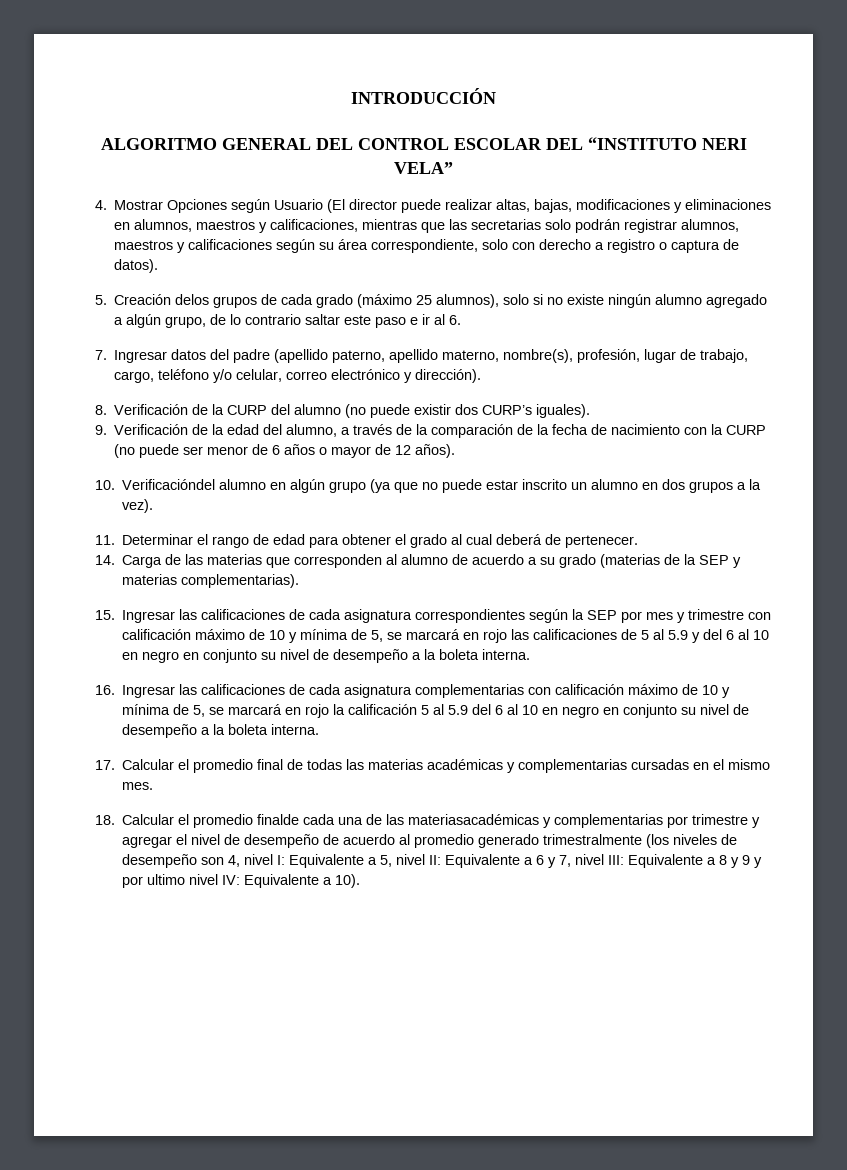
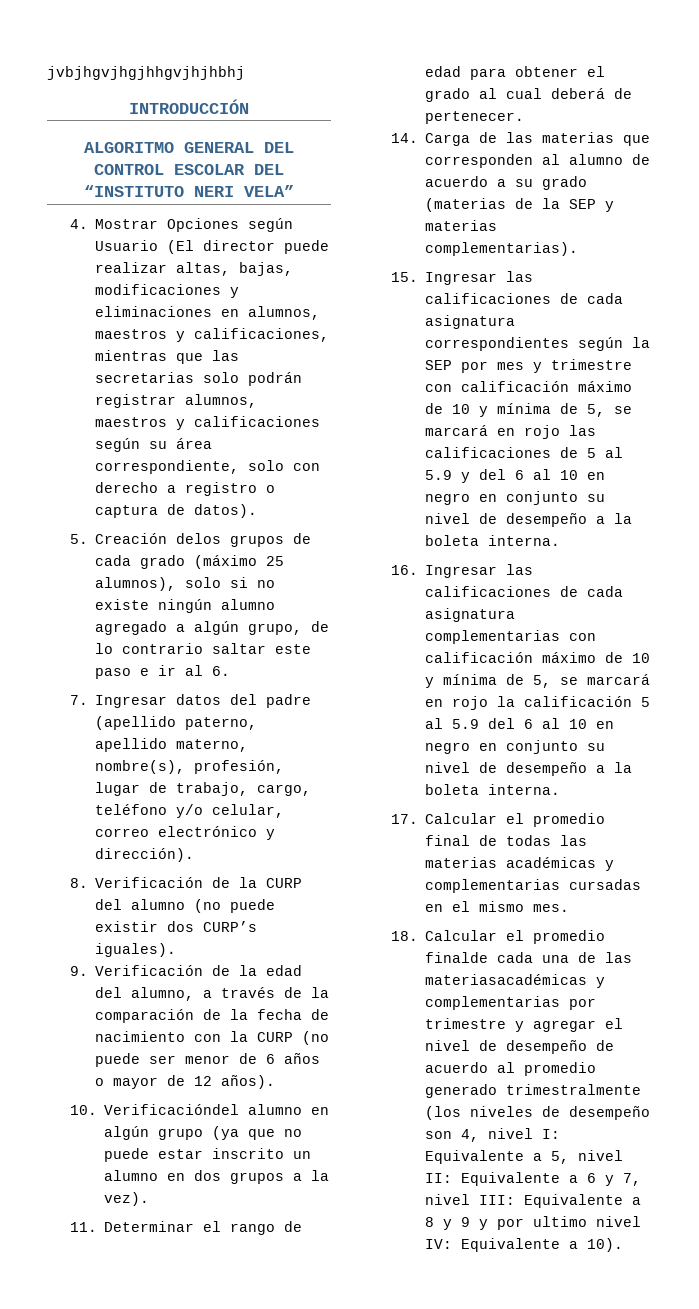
+ jvbjhgvjhgjhhgvjhjhbhj

